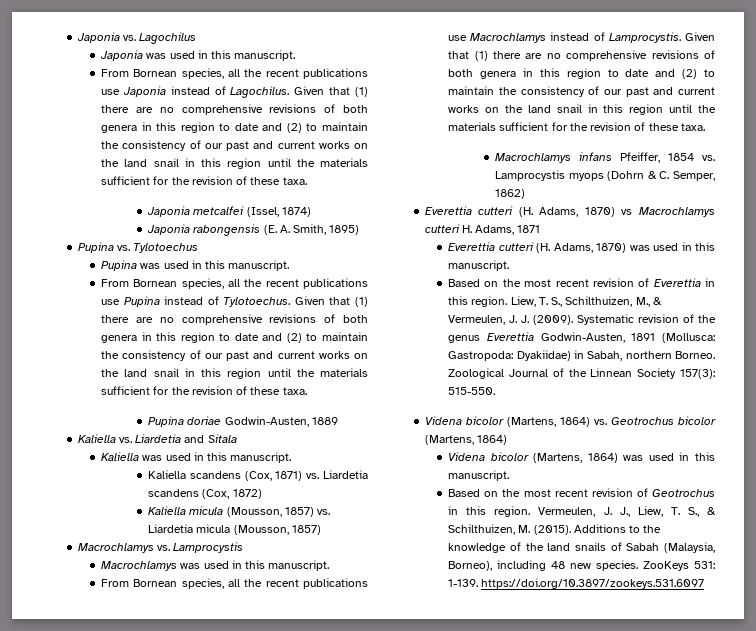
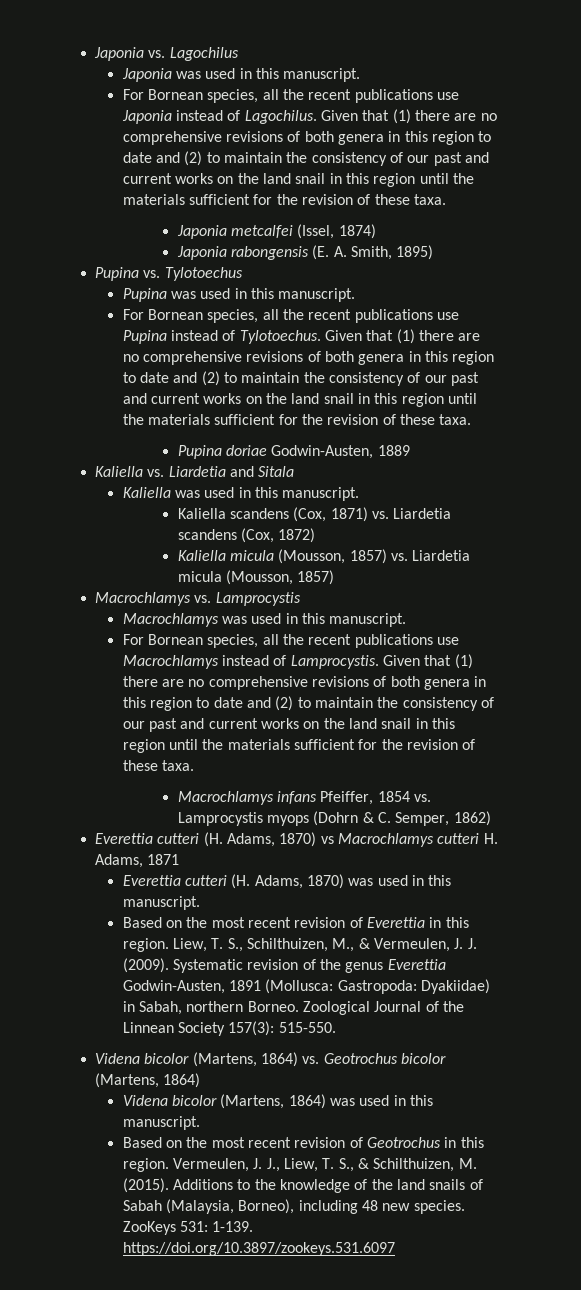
- From Bornean species, all the recent publications use Japonia instead of Lagochilus.
+ For Bornean species, all the recent publications use Japonia instead of Lagochilus.
- From Bornean species, all the recent publications use Pupina instead of Tylotoechus.
+ For Bornean species, all the recent publications use Pupina instead of Tylotoechus.
- From Bornean species, all the recent publications use Macrochlamys instead of Lamprocystis.
+ For Bornean species, all the recent publications use Macrochlamys instead of Lamprocystis.

